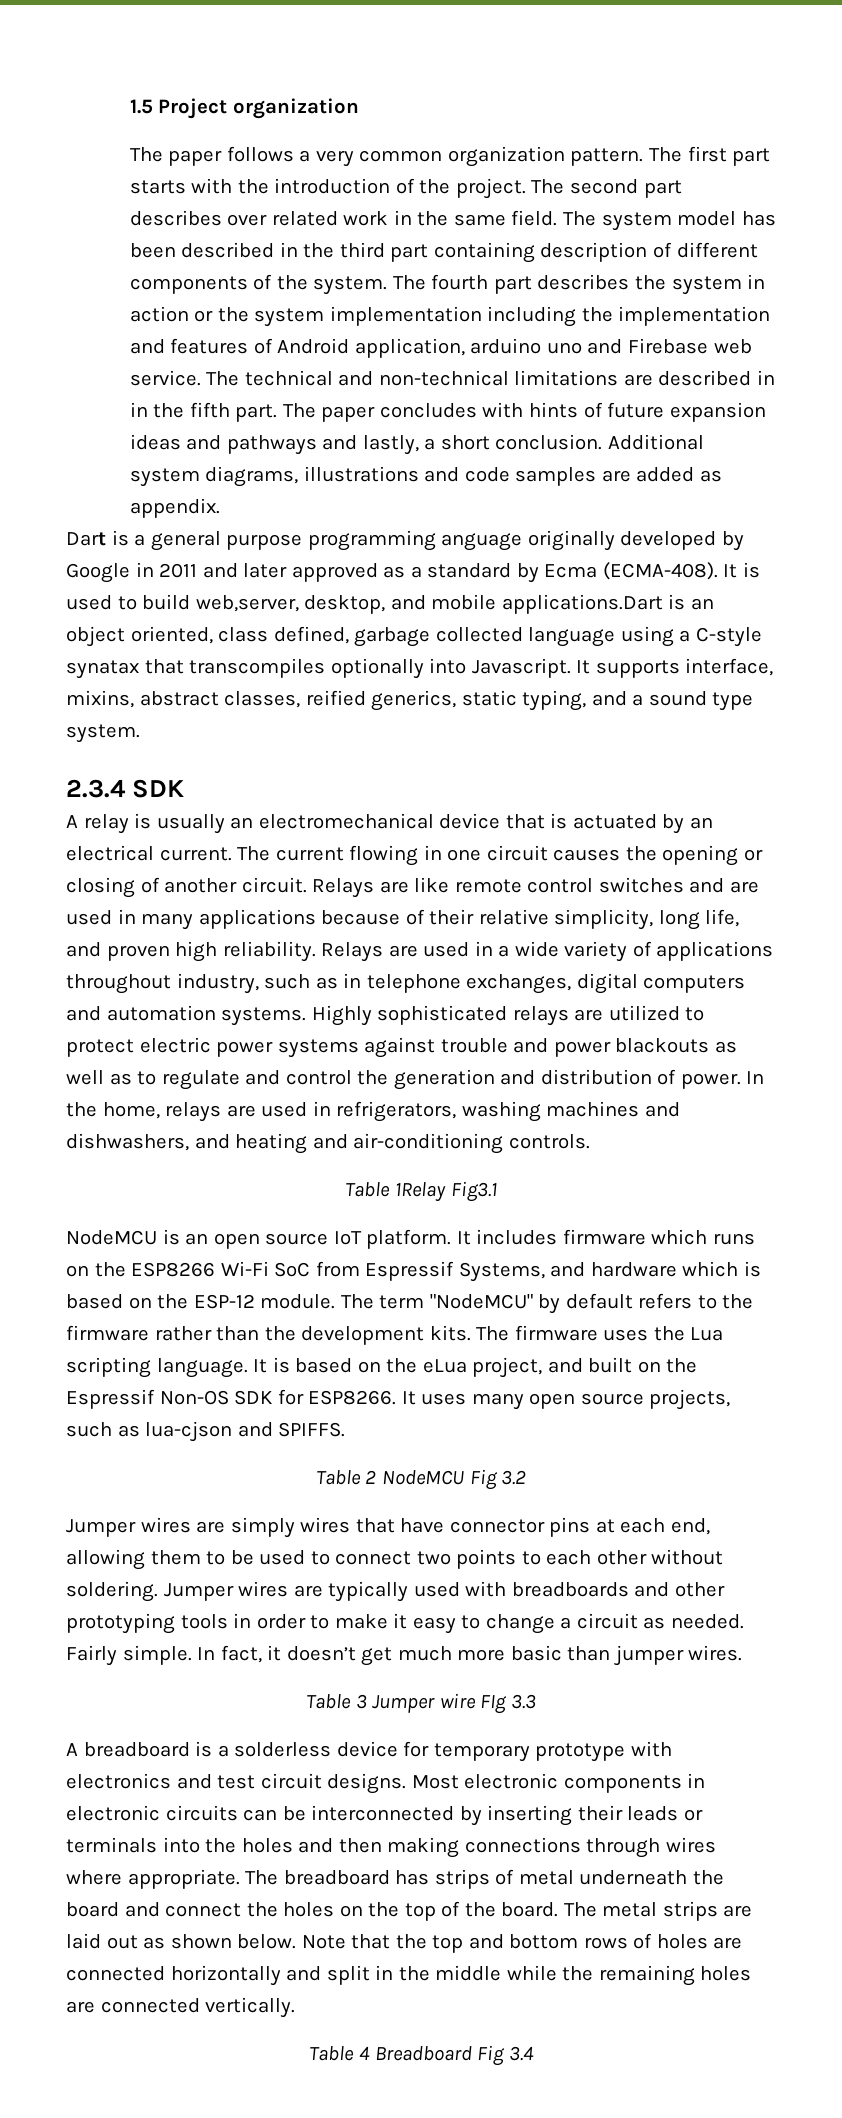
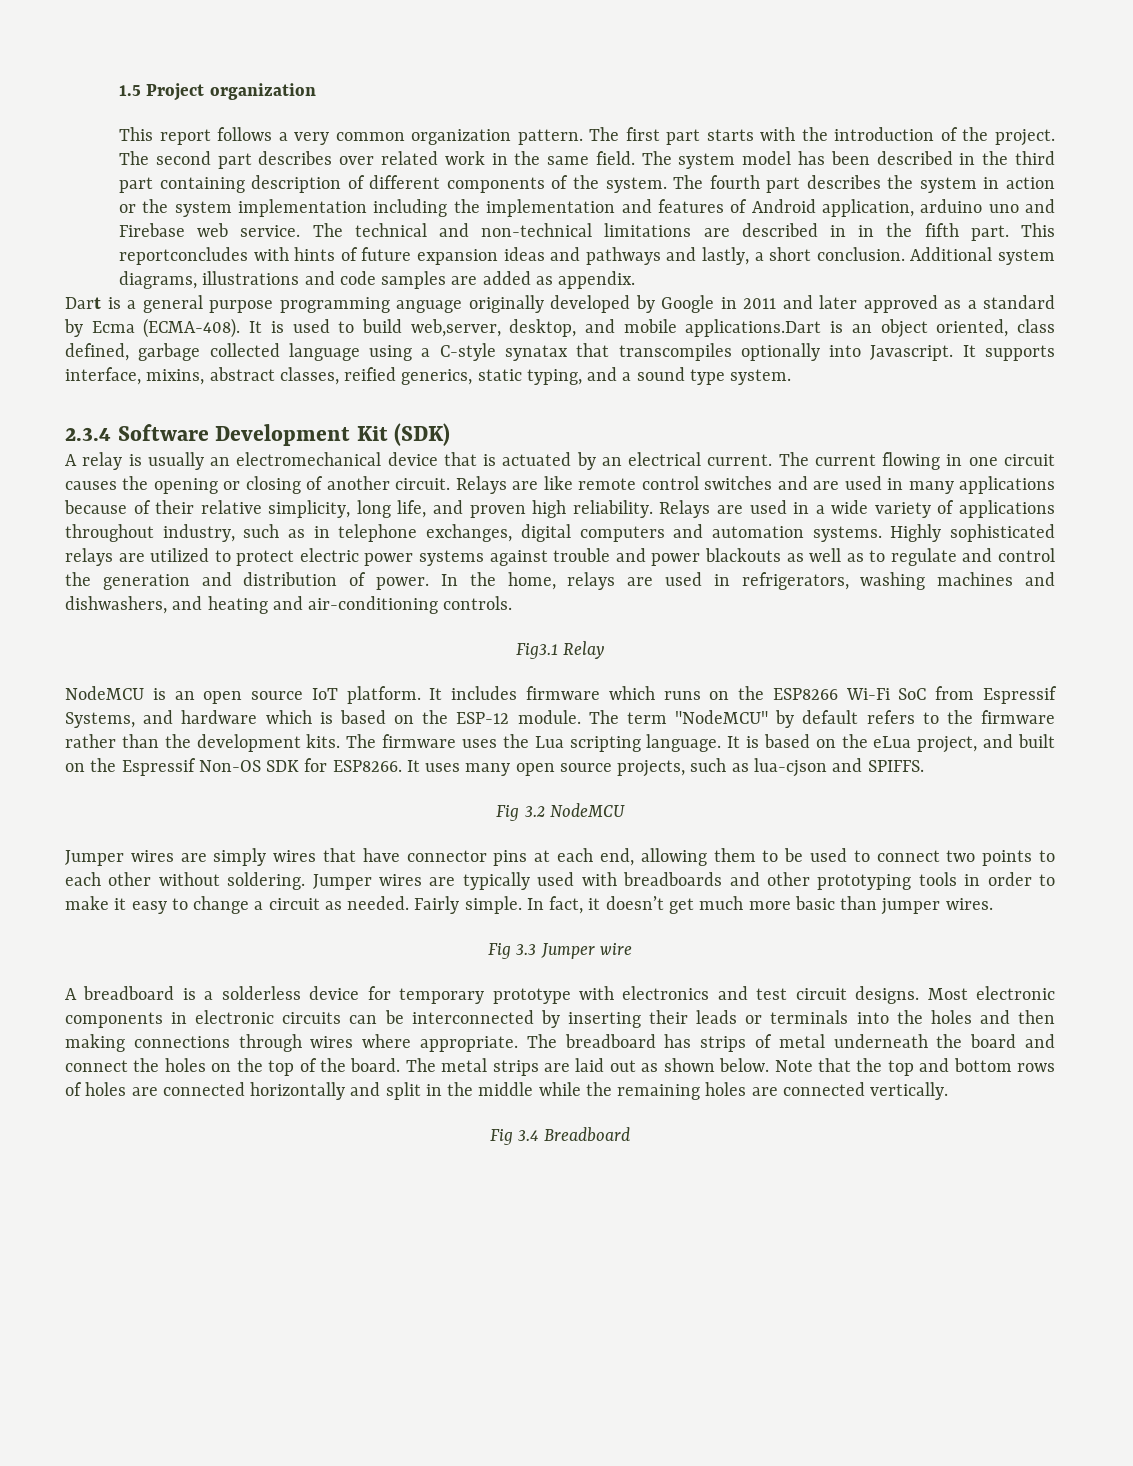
- The paper follows a very common organization pattern.
+ This report follows a very common organization pattern.
- The paper concludes with hints of future expansion ideas and pathways and lastly, a short conclusion.
+ This reportconcludes with hints of future expansion ideas and pathways and lastly, a short conclusion.
- 2.3.4 SDK
+ 2.3.4 Software Development Kit (SDK)
- Table 1Relay Fig3.1
+ Fig3.1 Relay
- Table 2 NodeMCU Fig 3.2
+ Fig 3.2 NodeMCU
- Table 3 Jumper wire FIg 3.3
+ Fig 3.3 Jumper wire
- Table 4 Breadboard Fig 3.4
+ Fig 3.4 Breadboard

